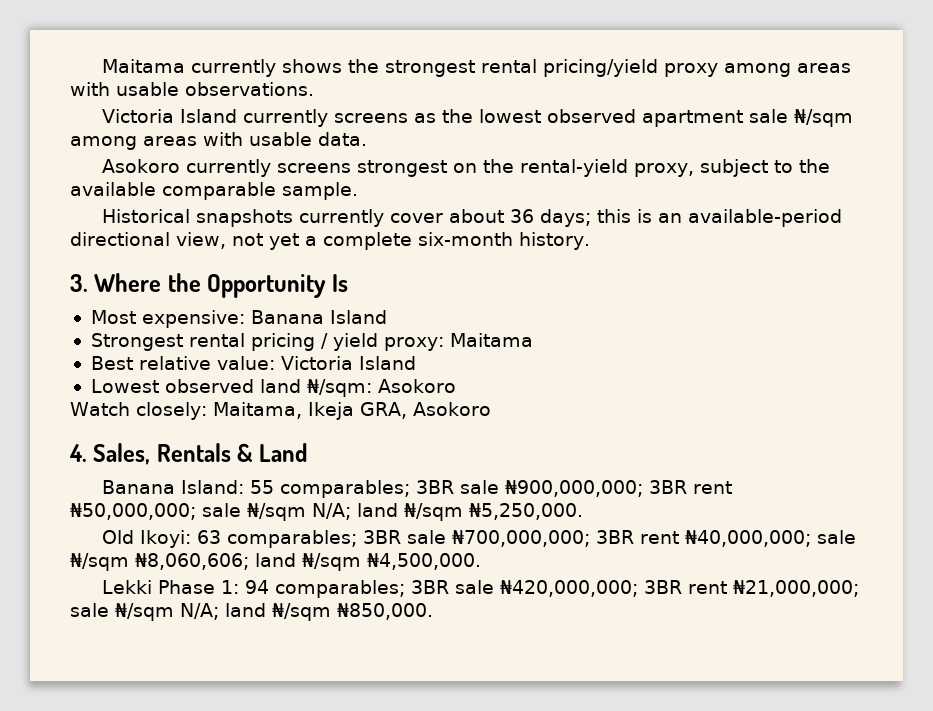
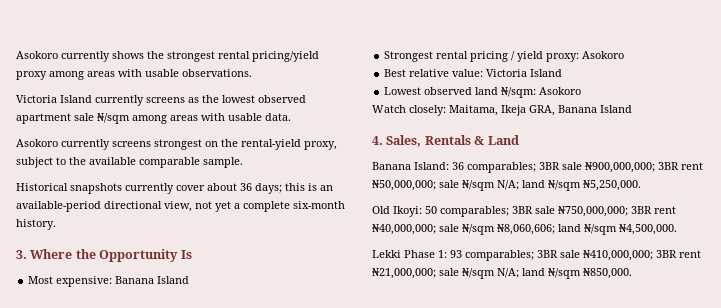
- Maitama currently shows the strongest rental pricing/yield proxy among areas with usable observations.
+ Asokoro currently shows the strongest rental pricing/yield proxy among areas with usable observations.
- Strongest rental pricing / yield proxy: Maitama
+ Strongest rental pricing / yield proxy: Asokoro
- Watch closely: Maitama, Ikeja GRA, Asokoro
+ Watch closely: Maitama, Ikeja GRA, Banana Island
- Banana Island: 55 comparables; 3BR sale ₦900,000,000; 3BR rent ₦50,000,000; sale ₦/sqm N/A; land ₦/sqm ₦5,250,000.
+ Banana Island: 36 comparables; 3BR sale ₦900,000,000; 3BR rent ₦50,000,000; sale ₦/sqm N/A; land ₦/sqm ₦5,250,000.
- Old Ikoyi: 63 comparables; 3BR sale ₦700,000,000; 3BR rent ₦40,000,000; sale ₦/sqm ₦8,060,606; land ₦/sqm ₦4,500,000.
+ Old Ikoyi: 50 comparables; 3BR sale ₦750,000,000; 3BR rent ₦40,000,000; sale ₦/sqm ₦8,060,606; land ₦/sqm ₦4,500,000.
- Lekki Phase 1: 94 comparables; 3BR sale ₦420,000,000; 3BR rent ₦21,000,000; sale ₦/sqm N/A; land ₦/sqm ₦850,000.
+ Lekki Phase 1: 93 comparables; 3BR sale ₦410,000,000; 3BR rent ₦21,000,000; sale ₦/sqm N/A; land ₦/sqm ₦850,000.

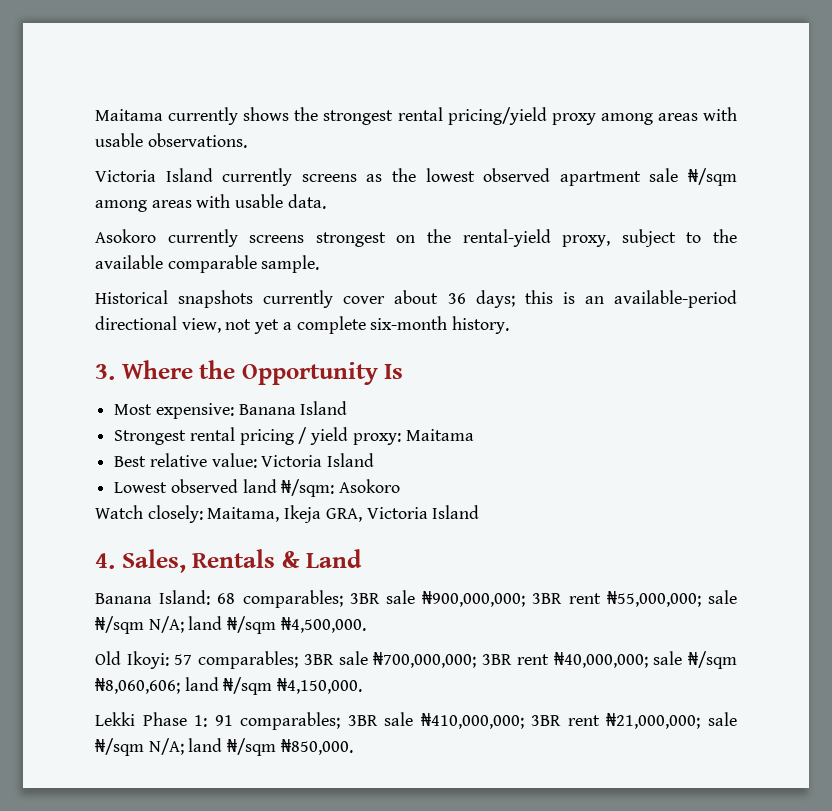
- Asokoro currently shows the strongest rental pricing/yield proxy among areas with usable observations.
+ Maitama currently shows the strongest rental pricing/yield proxy among areas with usable observations.
- Strongest rental pricing / yield proxy: Asokoro
+ Strongest rental pricing / yield proxy: Maitama
- Watch closely: Maitama, Ikeja GRA, Banana Island
+ Watch closely: Maitama, Ikeja GRA, Victoria Island
- Banana Island: 36 comparables; 3BR sale ₦900,000,000; 3BR rent ₦50,000,000; sale ₦/sqm N/A; land ₦/sqm ₦5,250,000.
+ Banana Island: 68 comparables; 3BR sale ₦900,000,000; 3BR rent ₦55,000,000; sale ₦/sqm N/A; land ₦/sqm ₦4,500,000.
- Old Ikoyi: 50 comparables; 3BR sale ₦750,000,000; 3BR rent ₦40,000,000; sale ₦/sqm ₦8,060,606; land ₦/sqm ₦4,500,000.
+ Old Ikoyi: 57 comparables; 3BR sale ₦700,000,000; 3BR rent ₦40,000,000; sale ₦/sqm ₦8,060,606; land ₦/sqm ₦4,150,000.
- Lekki Phase 1: 93 comparables; 3BR sale ₦410,000,000; 3BR rent ₦21,000,000; sale ₦/sqm N/A; land ₦/sqm ₦850,000.
+ Lekki Phase 1: 91 comparables; 3BR sale ₦410,000,000; 3BR rent ₦21,000,000; sale ₦/sqm N/A; land ₦/sqm ₦850,000.

